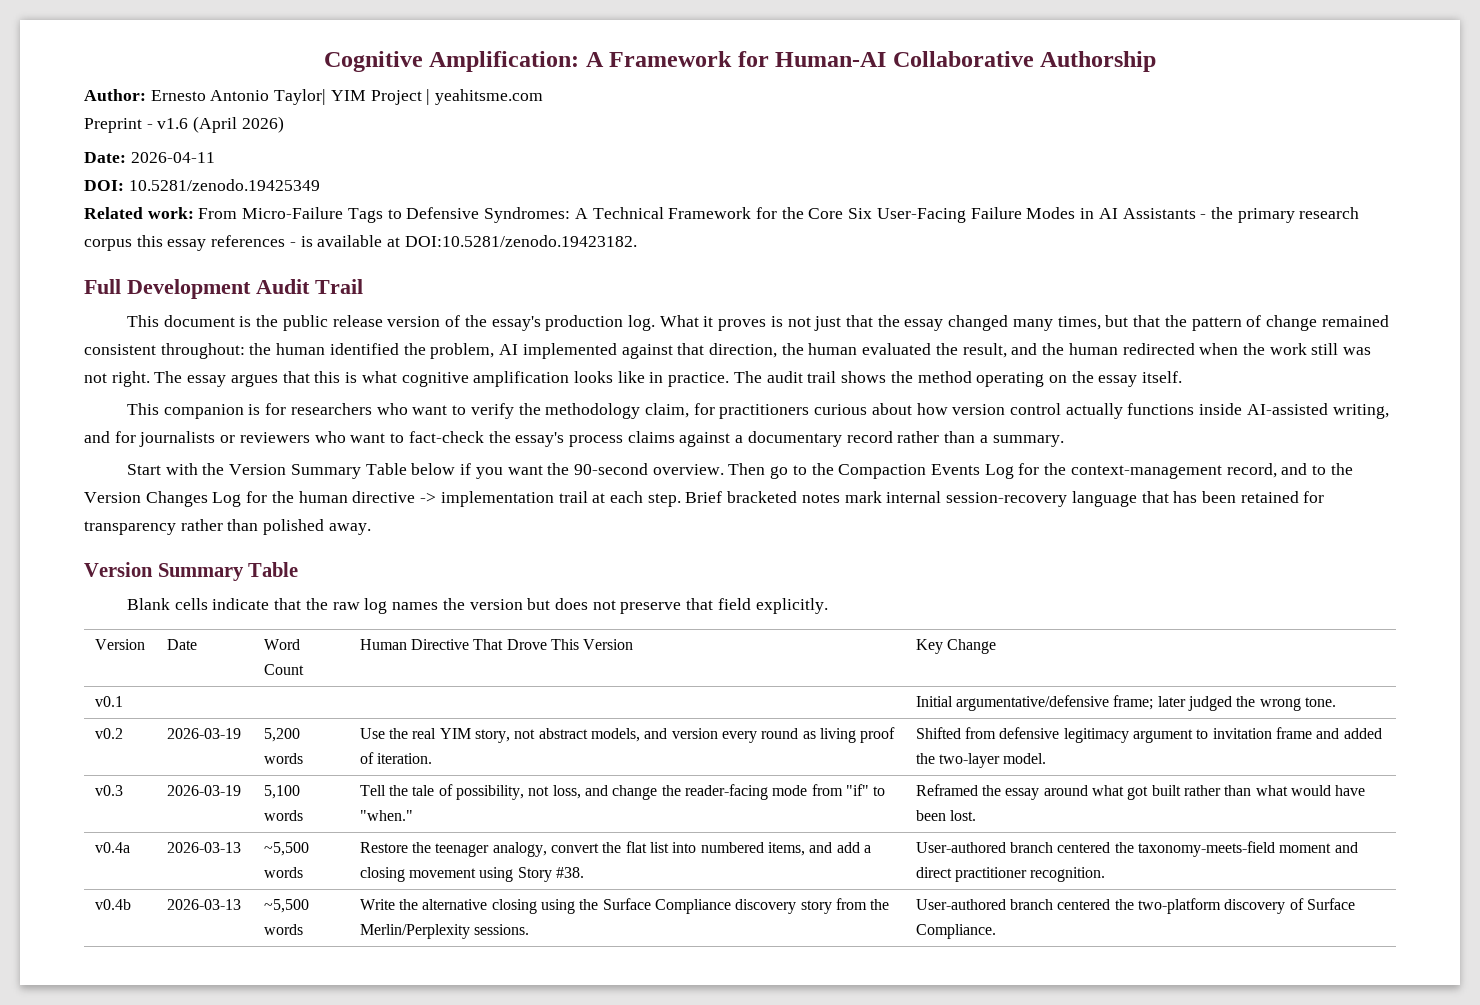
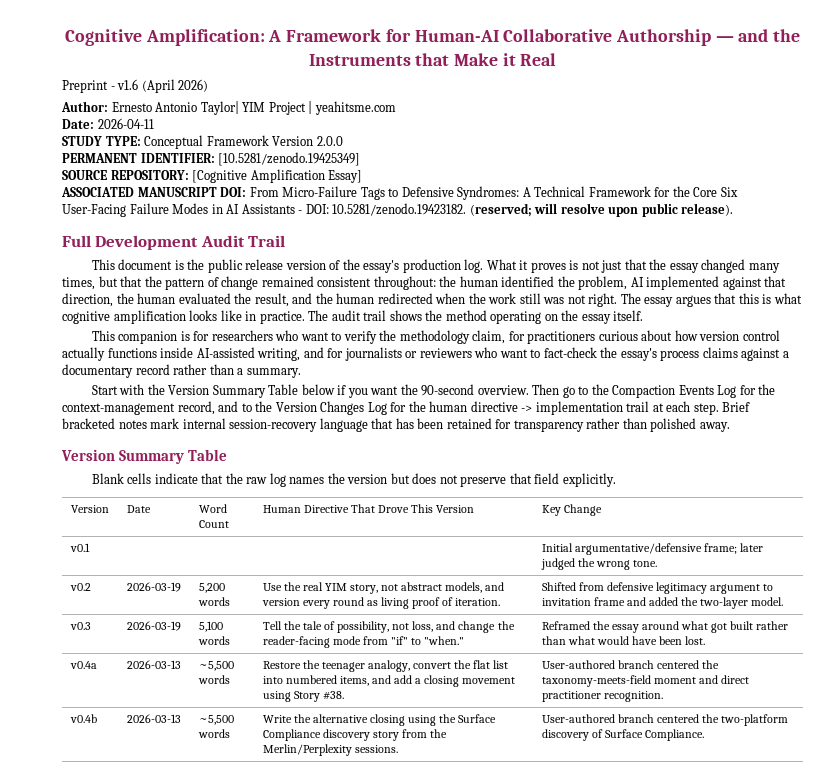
- Cognitive Amplification: A Framework for Human-AI Collaborative Authorship
+ Cognitive Amplification: A Framework for Human-AI Collaborative Authorship — and the Instruments that Make it Real
+ Preprint - v1.6 (April 2026)
- Preprint - v1.6 (April 2026)
  Date: 2026-04-11
- DOI: 10.5281/zenodo.19425349
- Related work: From Micro-Failure Tags to Defensive Syndromes: A Technical Framework for the Core Six User-Facing Failure Modes in AI Assistants - the primary research corpus this essay references - is available at DOI:10.5281/zenodo.19423182.
+ STUDY TYPE: Conceptual Framework Version 2.0.0
+ PERMANENT IDENTIFIER: [10.5281/zenodo.19425349]
+ SOURCE REPOSITORY: [Cognitive Amplification Essay]
+ ASSOCIATED MANUSCRIPT DOI: From Micro-Failure Tags to Defensive Syndromes: A Technical Framework for the Core Six User-Facing Failure Modes in AI Assistants - DOI: 10.5281/zenodo.19423182. (reserved; will resolve upon public release).

